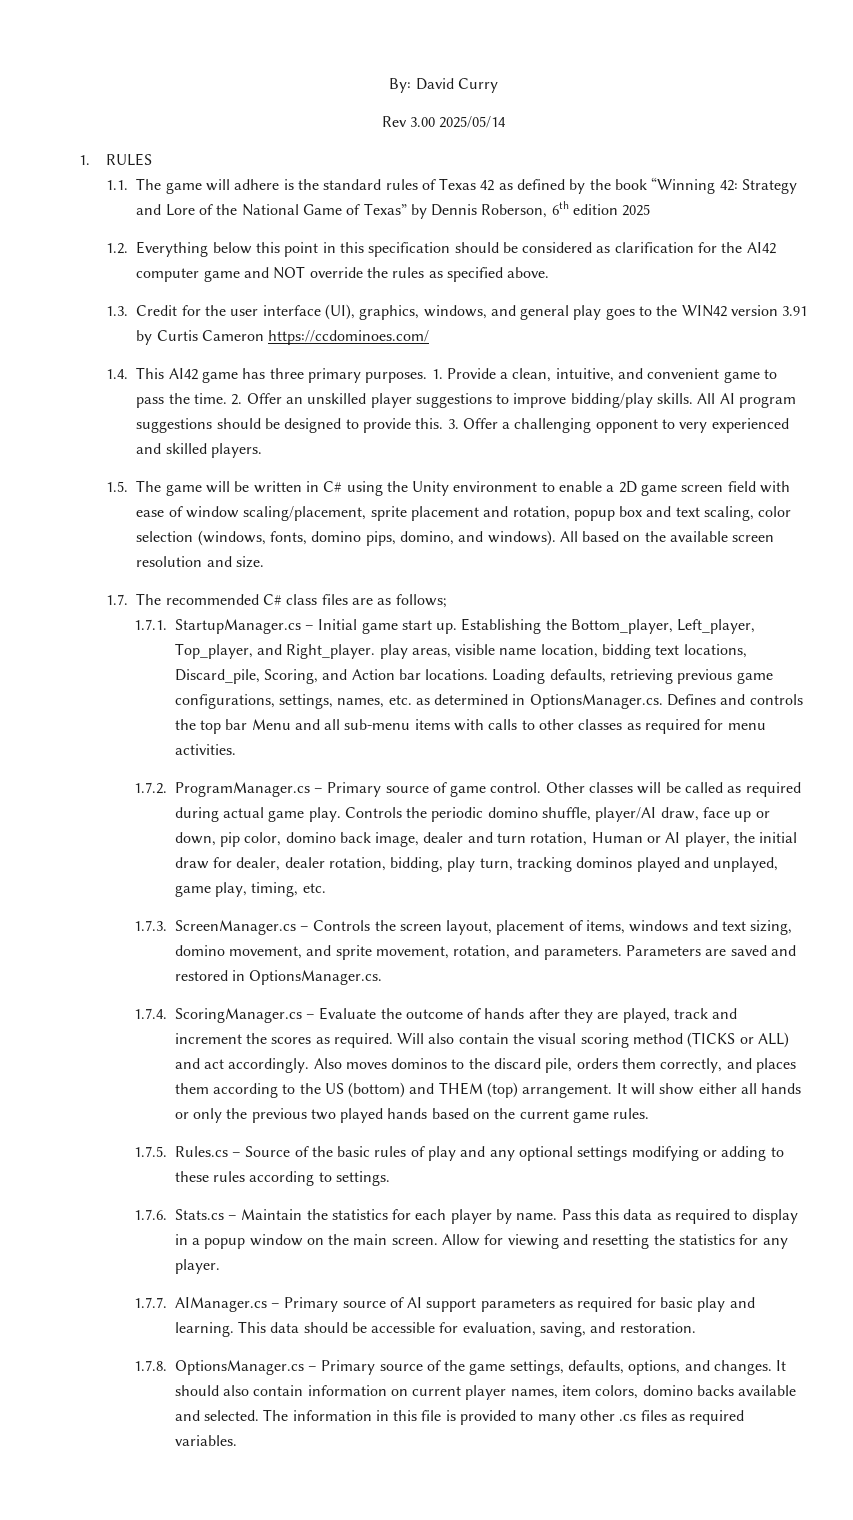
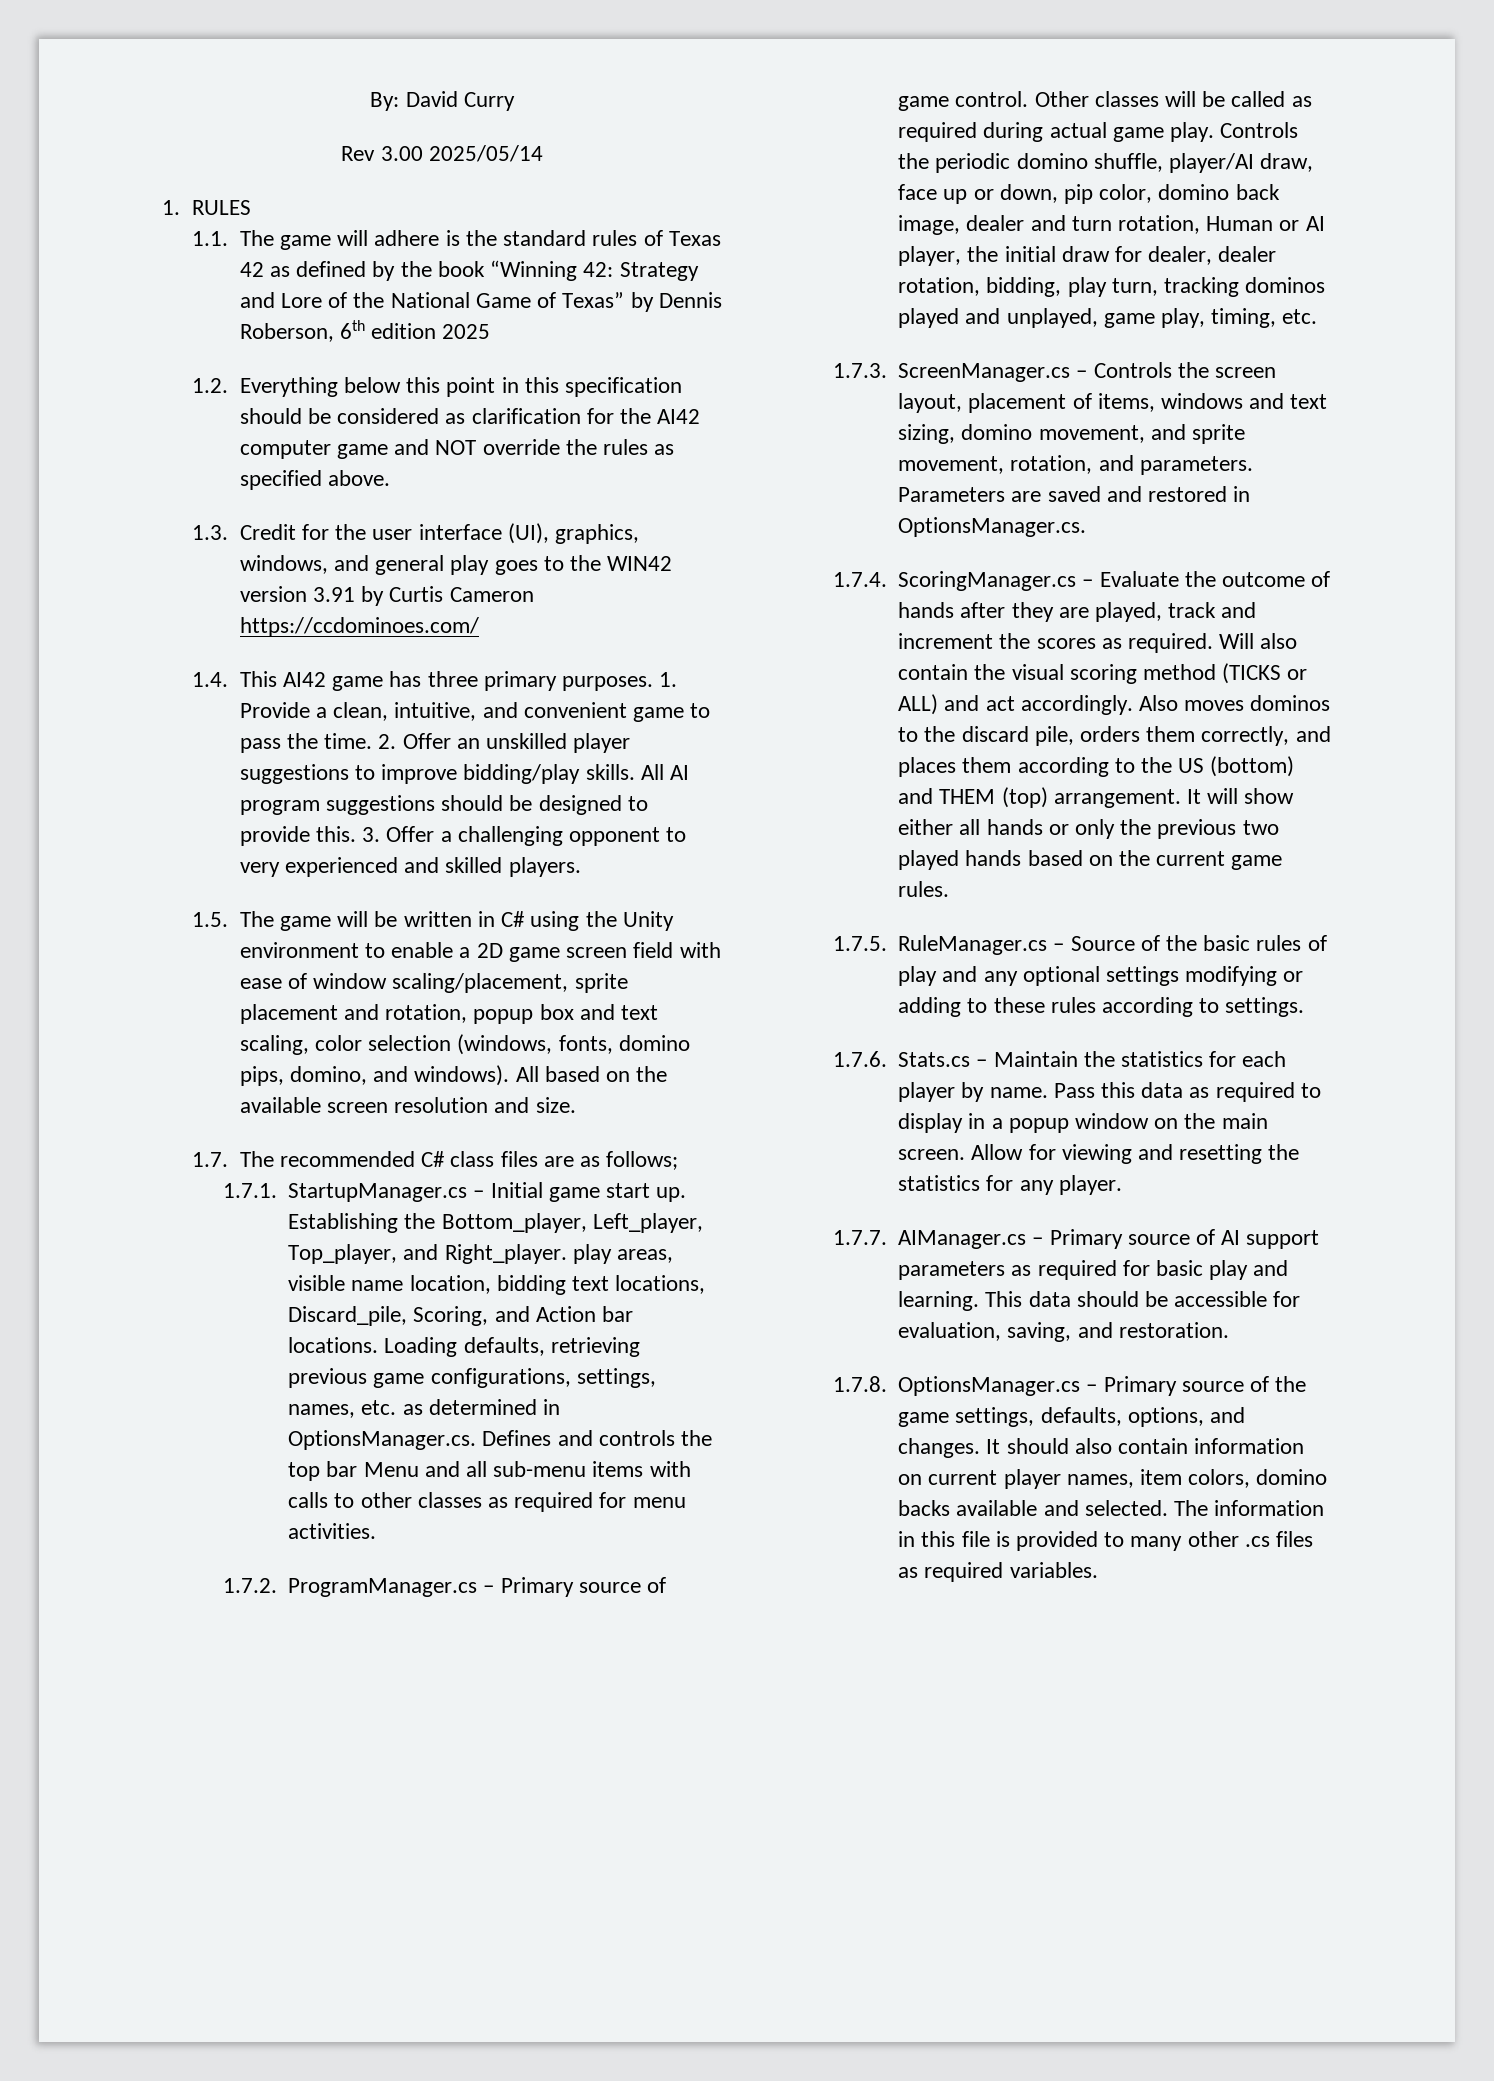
- 1.7.5. Rules.cs – Source of the basic rules of play and any optional settings modifying or adding to these rules according to settings.
+ 1.7.5. RuleManager.cs – Source of the basic rules of play and any optional settings modifying or adding to these rules according to settings.

